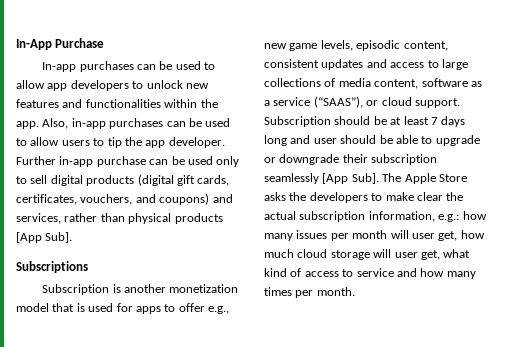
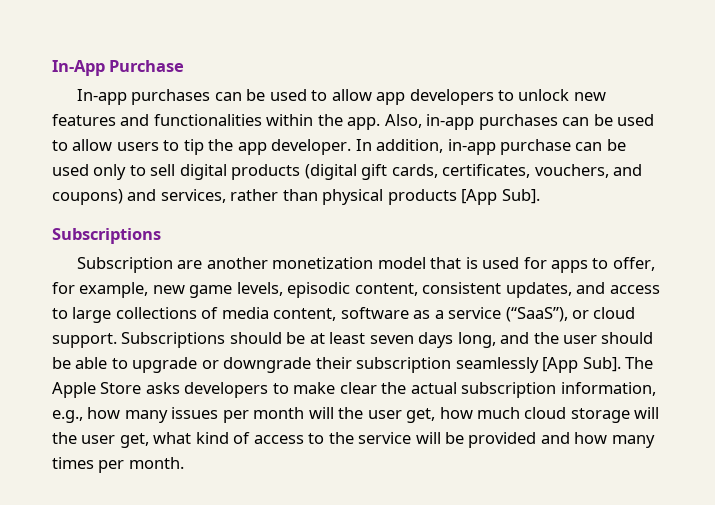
- Further in-app purchase can be used only to sell digital products (digital gift cards, certificates, vouchers, and coupons) and services, rather than physical products [App Sub].
+ In addition, in-app purchase can be used only to sell digital products (digital gift cards, certificates, vouchers, and coupons) and services, rather than physical products [App Sub].
- Subscription is another monetization model that is used for apps to offer e.g., new game levels, episodic content, consistent updates and access to large collections of media content, software as a service (“SAAS”), or cloud support.
+ Subscription are another monetization model that is used for apps to offer, for example, new game levels, episodic content, consistent updates, and access to large collections of media content, software as a service (“SaaS”), or cloud support.
- Subscription should be at least 7 days long and user should be able to upgrade or downgrade their subscription seamlessly [App Sub].
+ Subscriptions should be at least seven days long, and the user should be able to upgrade or downgrade their subscription seamlessly [App Sub].
- The Apple Store asks the developers to make clear the actual subscription information, e.g.: how many issues per month will user get, how much cloud storage will user get, what kind of access to service and how many times per month.
+ The Apple Store asks developers to make clear the actual subscription information, e.g., how many issues per month will the user get, how much cloud storage will the user get, what kind of access to the service will be provided and how many times per month.

